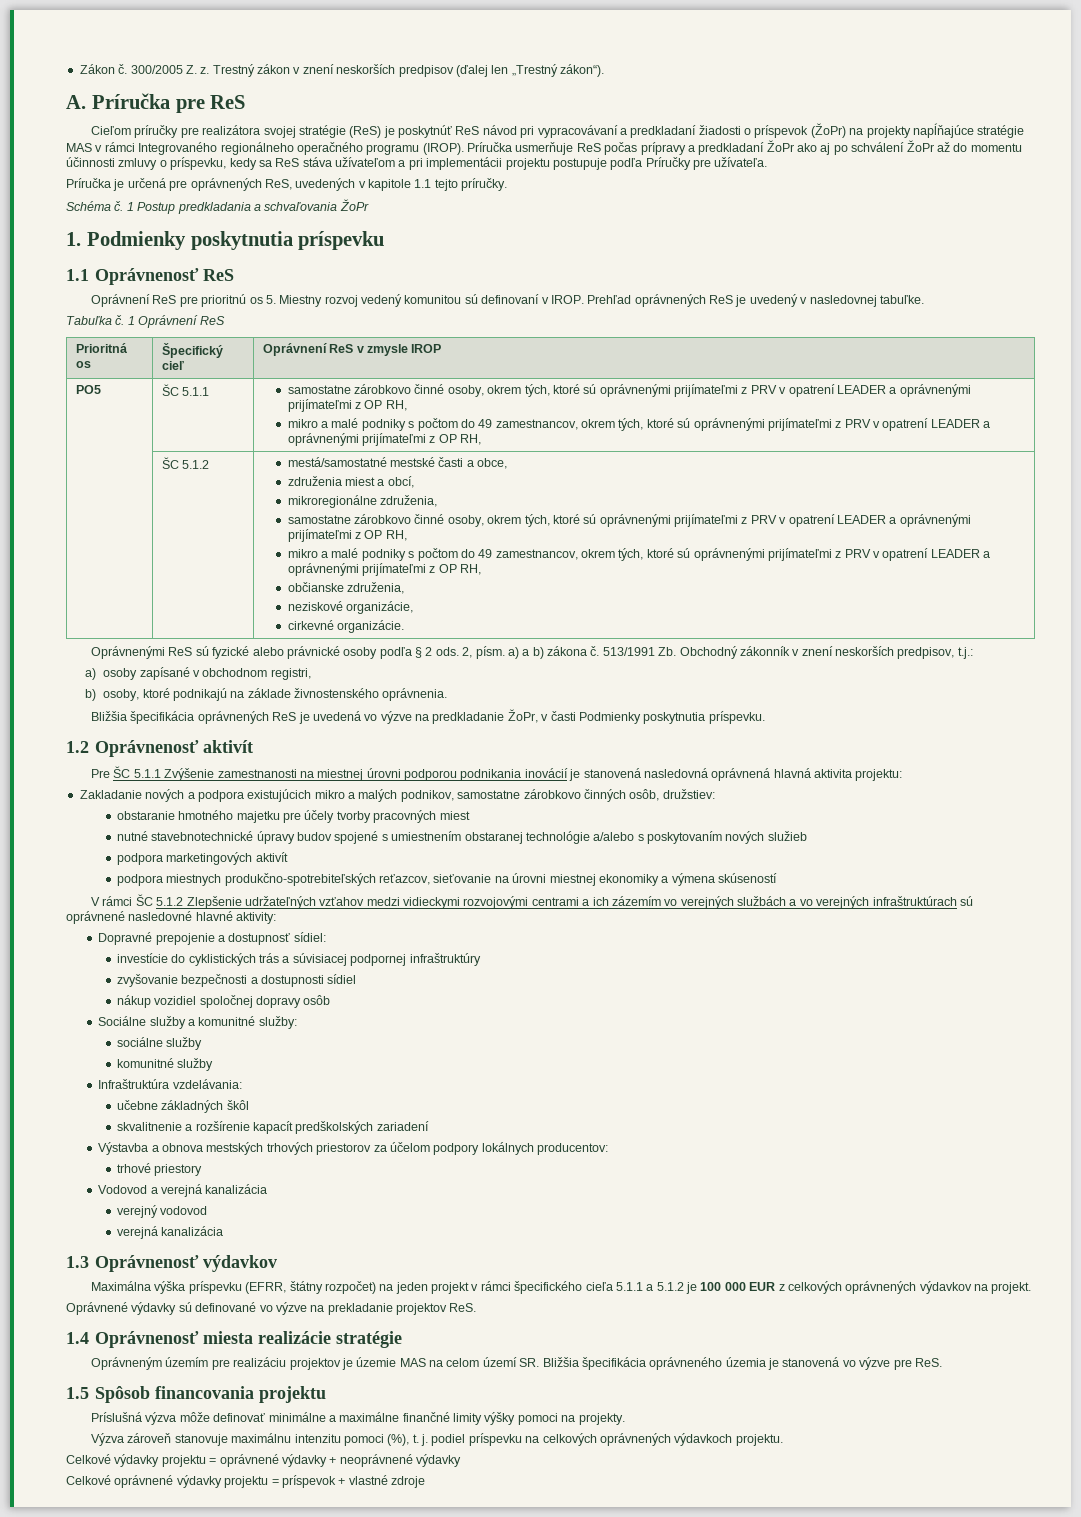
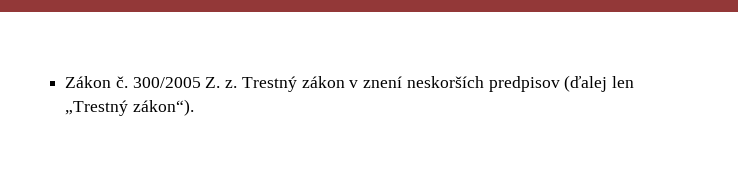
- A. Príručka pre ReS
- Cieľom príručky pre realizátora svojej stratégie (ReS) je poskytnúť ReS návod pri vypracovávaní a predkladaní žiadosti o príspevok (ŽoPr) na projekty napĺňajúce stratégie MAS v rámci Integrovaného regionálneho operačného programu (IROP). Príručka usmerňuje ReS počas prípravy a predkladaní ŽoPr ako aj po schválení ŽoPr až do momentu účinnosti zmluvy o príspevku, kedy sa ReS stáva užívateľom a pri implementácii projektu postupuje podľa Príručky pre užívateľa.
- Príručka je určená pre oprávnených ReS, uvedených v kapitole 1.1 tejto príručky.
- Schéma č. 1 Postup predkladania a schvaľovania ŽoPr
- 1. Podmienky poskytnutia príspevku
- 1.1 Oprávnenosť ReS
- Oprávnení ReS pre prioritnú os 5. Miestny rozvoj vedený komunitou sú definovaní v IROP. Prehľad oprávnených ReS je uvedený v nasledovnej tabuľke.
- Tabuľka č. 1 Oprávnení ReS
- Prioritná os | Špecifický cieľ | Oprávnení ReS v zmysle IROP
- PO5 | ŠC 5.1.1 | samostatne zárobkovo činné osoby, okrem tých, ktoré sú oprávnenými prijímateľmi z PRV v opatrení LEADER a oprávnenými prijímateľmi z OP RH,
- mikro a malé podniky s počtom do 49 zamestnancov, okrem tých, ktoré sú oprávnenými prijímateľmi z PRV v opatrení LEADER a oprávnenými prijímateľmi z OP RH,
- | ŠC 5.1.2 | mestá/samostatné mestské časti a obce,
- združenia miest a obcí,
- mikroregionálne združenia,
- samostatne zárobkovo činné osoby, okrem tých, ktoré sú oprávnenými prijímateľmi z PRV v opatrení LEADER a oprávnenými prijímateľmi z OP RH,
- mikro a malé podniky s počtom do 49 zamestnancov, okrem tých, ktoré sú oprávnenými prijímateľmi z PRV v opatrení LEADER a oprávnenými prijímateľmi z OP RH,
- občianske združenia,
- neziskové organizácie,
- cirkevné organizácie.
- Oprávnenými ReS sú fyzické alebo právnické osoby podľa § 2 ods. 2, písm. a) a b) zákona č. 513/1991 Zb. Obchodný zákonník v znení neskorších predpisov, t.j.:
- a) osoby zapísané v obchodnom registri,
- b) osoby, ktoré podnikajú na základe živnostenského oprávnenia.
- Bližšia špecifikácia oprávnených ReS je uvedená vo výzve na predkladanie ŽoPr, v časti Podmienky poskytnutia príspevku.
- 1.2 Oprávnenosť aktivít
- Pre ŠC 5.1.1 Zvýšenie zamestnanosti na miestnej úrovni podporou podnikania inovácií je stanovená nasledovná oprávnená hlavná aktivita projektu:
- Zakladanie nových a podpora existujúcich mikro a malých podnikov, samostatne zárobkovo činných osôb, družstiev:
- obstaranie hmotného majetku pre účely tvorby pracovných miest
- nutné stavebnotechnické úpravy budov spojené s umiestnením obstaranej technológie a/alebo s poskytovaním nových služieb
- podpora marketingových aktivít
- podpora miestnych produkčno-spotrebiteľských reťazcov, sieťovanie na úrovni miestnej ekonomiky a výmena skúseností
- V rámci ŠC 5.1.2 Zlepšenie udržateľných vzťahov medzi vidieckymi rozvojovými centrami a ich zázemím vo verejných službách a vo verejných infraštruktúrach sú oprávnené nasledovné hlavné aktivity:
- Dopravné prepojenie a dostupnosť sídiel:
- investície do cyklistických trás a súvisiacej podpornej infraštruktúry
- zvyšovanie bezpečnosti a dostupnosti sídiel
- nákup vozidiel spoločnej dopravy osôb
- Sociálne služby a komunitné služby:
- sociálne služby
- komunitné služby
- Infraštruktúra vzdelávania:
- učebne základných škôl
- skvalitnenie a rozšírenie kapacít predškolských zariadení
- Výstavba a obnova mestských trhových priestorov za účelom podpory lokálnych producentov:
- trhové priestory
- Vodovod a verejná kanalizácia
- verejný vodovod
- verejná kanalizácia
- 1.3 Oprávnenosť výdavkov
- Maximálna výška príspevku (EFRR, štátny rozpočet) na jeden projekt v rámci špecifického cieľa 5.1.1 a 5.1.2 je 100 000 EUR z celkových oprávnených výdavkov na projekt.
- Oprávnené výdavky sú definované vo výzve na prekladanie projektov ReS.
- 1.4 Oprávnenosť miesta realizácie stratégie
- Oprávneným územím pre realizáciu projektov je územie MAS na celom území SR. Bližšia špecifikácia oprávneného územia je stanovená vo výzve pre ReS.
- 1.5 Spôsob financovania projektu
- Príslušná výzva môže definovať minimálne a maximálne finančné limity výšky pomoci na projekty.
- Výzva zároveň stanovuje maximálnu intenzitu pomoci (%), t. j. podiel príspevku na celkových oprávnených výdavkoch projektu.
- Celkové výdavky projektu = oprávnené výdavky + neoprávnené výdavky
- Celkové oprávnené výdavky projektu = príspevok + vlastné zdroje

